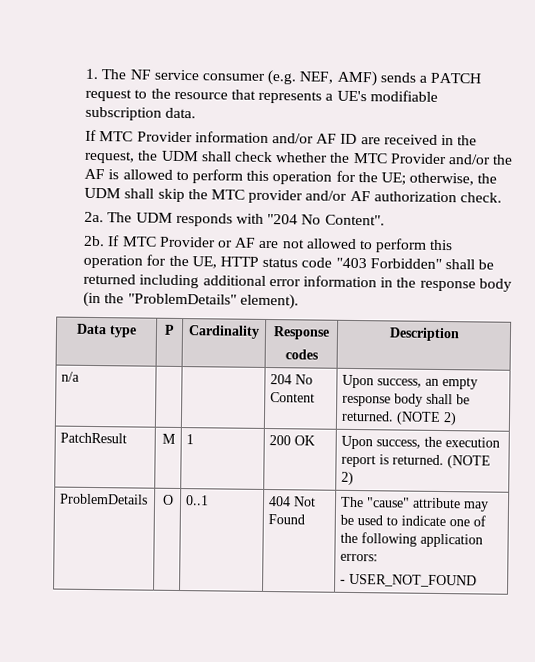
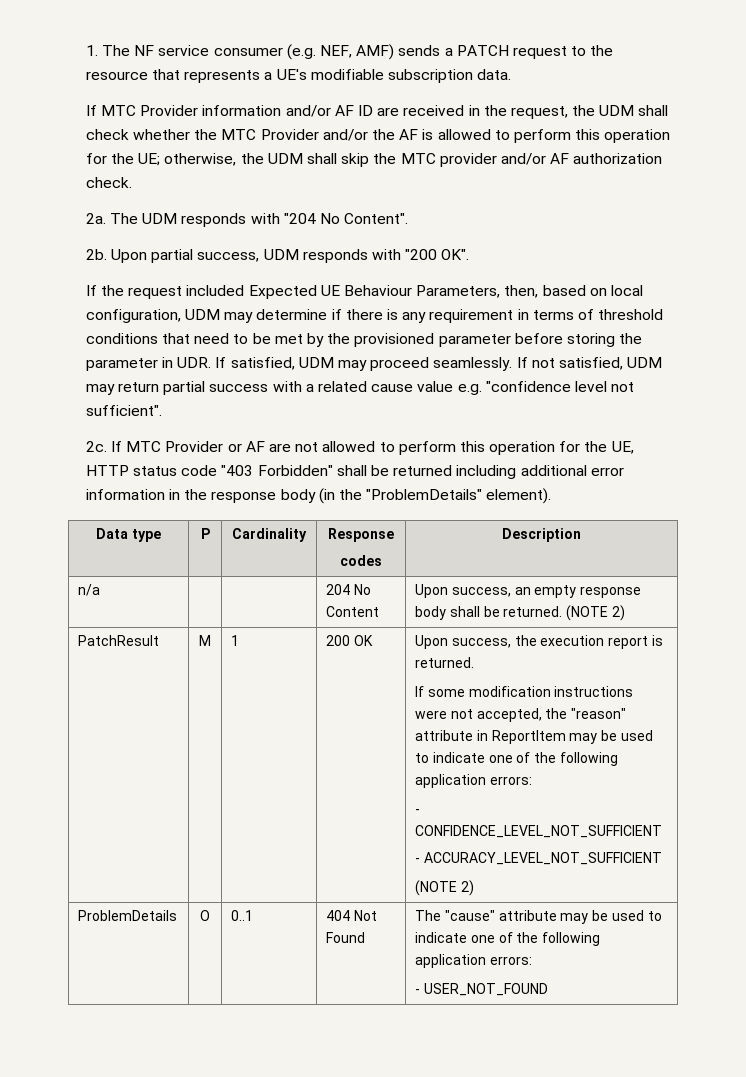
+ Upon partial success, UDM responds with "200 OK".
+ If the request included Expected UE Behaviour Parameters, then, based on local configuration, UDM may determine if there is any requirement in terms of threshold conditions that need to be met by the provisioned parameter before storing the parameter in UDR. If satisfied, UDM may proceed seamlessly. If not satisfied, UDM may return partial success with a related cause value e.g. "confidence level not sufficient".
+ 2c.
- Upon success, the execution report is returned. (NOTE 2)
+ Upon success, the execution report is returned.
+ If some modification instructions were not accepted, the "reason" attribute in ReportItem may be used to indicate one of the following application errors:
+ - CONFIDENCE_LEVEL_NOT_SUFFICIENT
+ - ACCURACY_LEVEL_NOT_SUFFICIENT
+ (NOTE 2)

